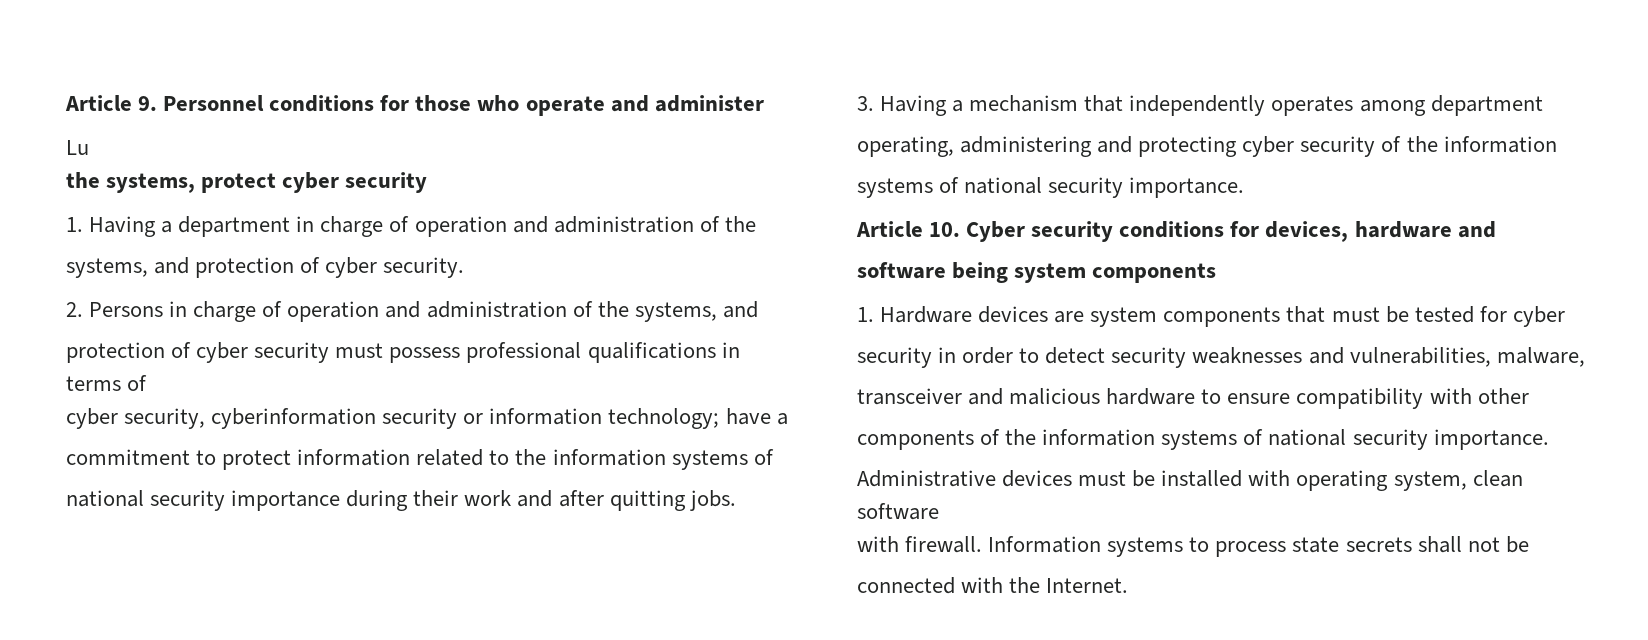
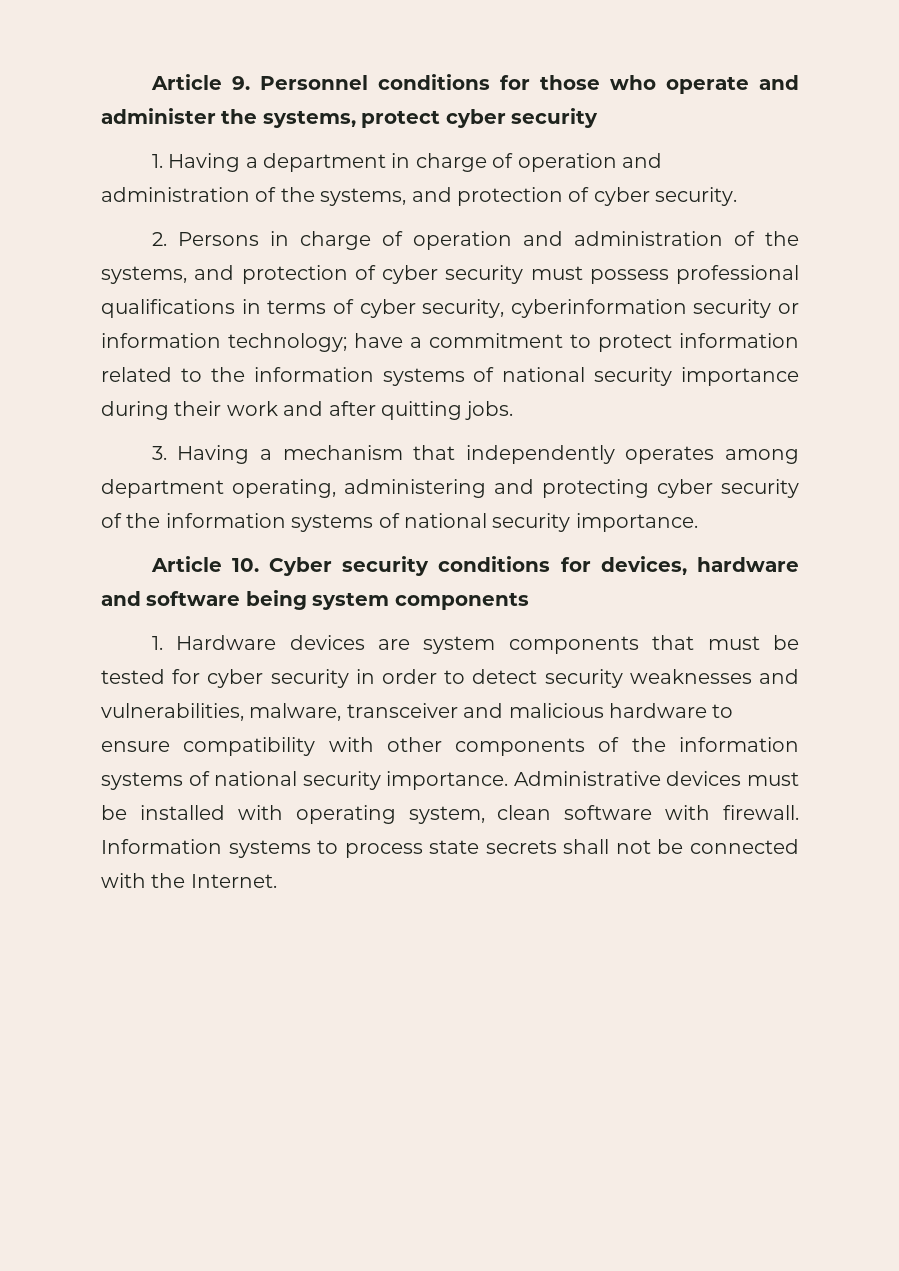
- Article 9. Personnel conditions for those who operate and administer
- Lu
- the systems, protect cyber security
+ Article 9. Personnel conditions for those who operate and administer the systems, protect cyber security
- 1. Having a department in charge of operation and administration of the
- systems, and protection of cyber security.
+ 1. Having a department in charge of operation and administration of the systems, and protection of cyber security.
- 2. Persons in charge of operation and administration of the systems, and
- protection of cyber security must possess professional qualifications in terms of
- cyber security, cyberinformation security or information technology; have a
- commitment to protect information related to the information systems of
- national security importance during their work and after quitting jobs.
+ 2. Persons in charge of operation and administration of the systems, and protection of cyber security must possess professional qualifications in terms of cyber security, cyberinformation security or information technology; have a commitment to protect information related to the information systems of national security importance during their work and after quitting jobs.
- 3. Having a mechanism that independently operates among department
- operating, administering and protecting cyber security of the information
- systems of national security importance.
+ 3. Having a mechanism that independently operates among department operating, administering and protecting cyber security of the information systems of national security importance.
- Article 10. Cyber security conditions for devices, hardware and
- software being system components
+ Article 10. Cyber security conditions for devices, hardware and software being system components
- 1. Hardware devices are system components that must be tested for cyber
- security in order to detect security weaknesses and vulnerabilities, malware,
- transceiver and malicious hardware to ensure compatibility with other
- components of the information systems of national security importance.
- Administrative devices must be installed with operating system, clean software
- with firewall.
+ 1. Hardware devices are system components that must be tested for cyber security in order to detect security weaknesses and vulnerabilities, malware, transceiver and malicious hardware to ensure compatibility with other components of the information systems of national security importance. Administrative devices must be installed with operating system, clean software with firewall.
- Information systems to process state secrets shall not be
- connected with the Internet.
+ Information systems to process state secrets shall not be connected with the Internet.

